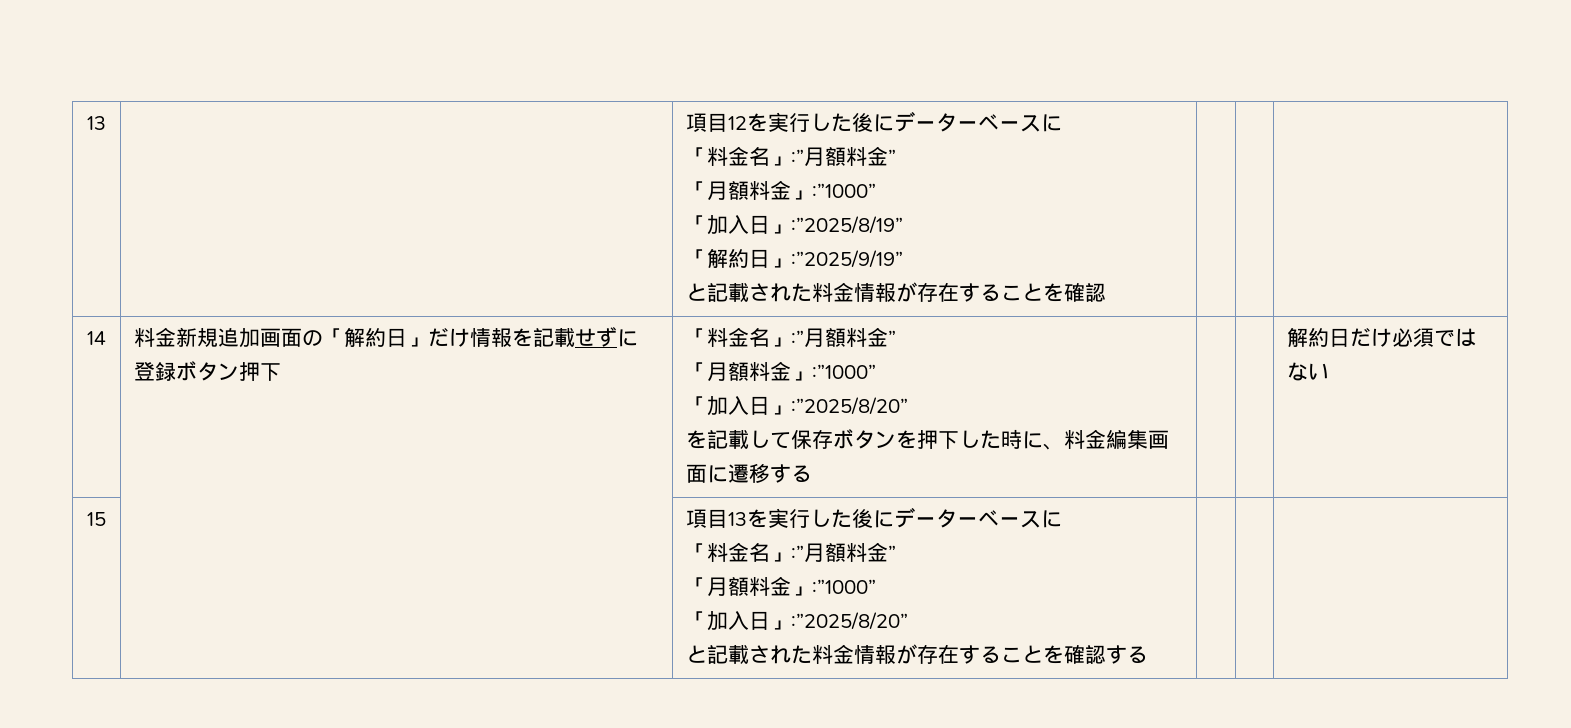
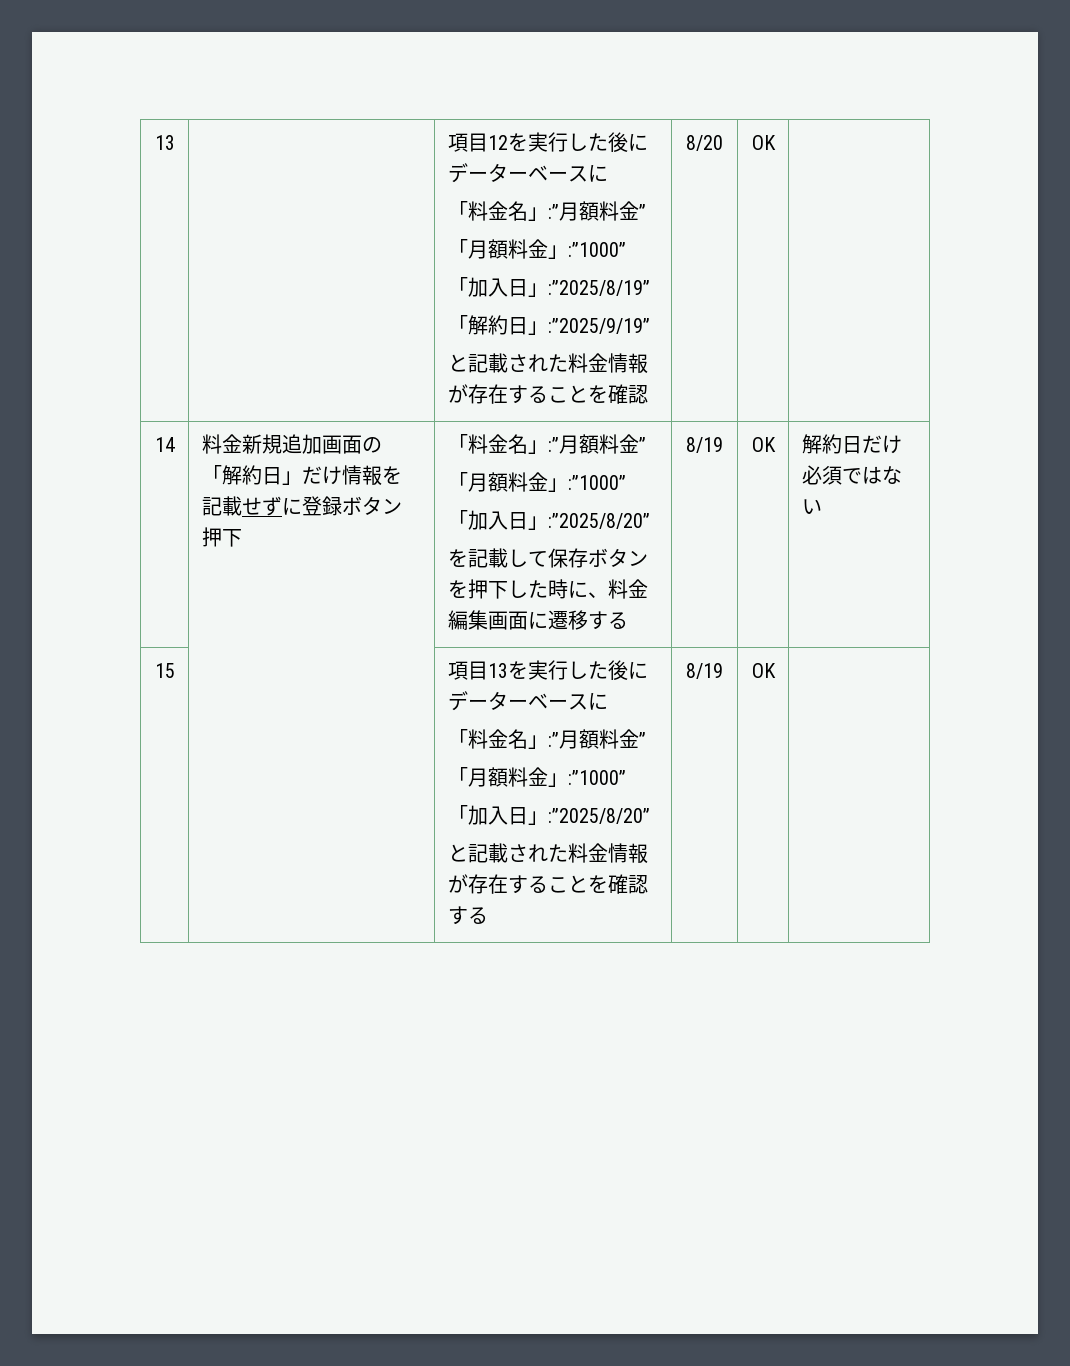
  13 | | 項目12を実行した後にデーターベースに
  「料金名」:”月額料金”
  「月額料金」:”1000”
  「加入日」:”2025/8/19”
  「解約日」:”2025/9/19”
- と記載された料金情報が存在することを確認 | | |
+ と記載された料金情報が存在することを確認 | 8/20 | OK |
- を記載して保存ボタンを押下した時に、料金編集画面に遷移する
+ を記載して保存ボタンを押下した時に、料金編集画面に遷移する | 8/19 | OK
  15 | | 項目13を実行した後にデーターベースに
  「料金名」:”月額料金”
  「月額料金」:”1000”
  「加入日」:”2025/8/20”
- と記載された料金情報が存在することを確認する | | |
+ と記載された料金情報が存在することを確認する | 8/19 | OK |

